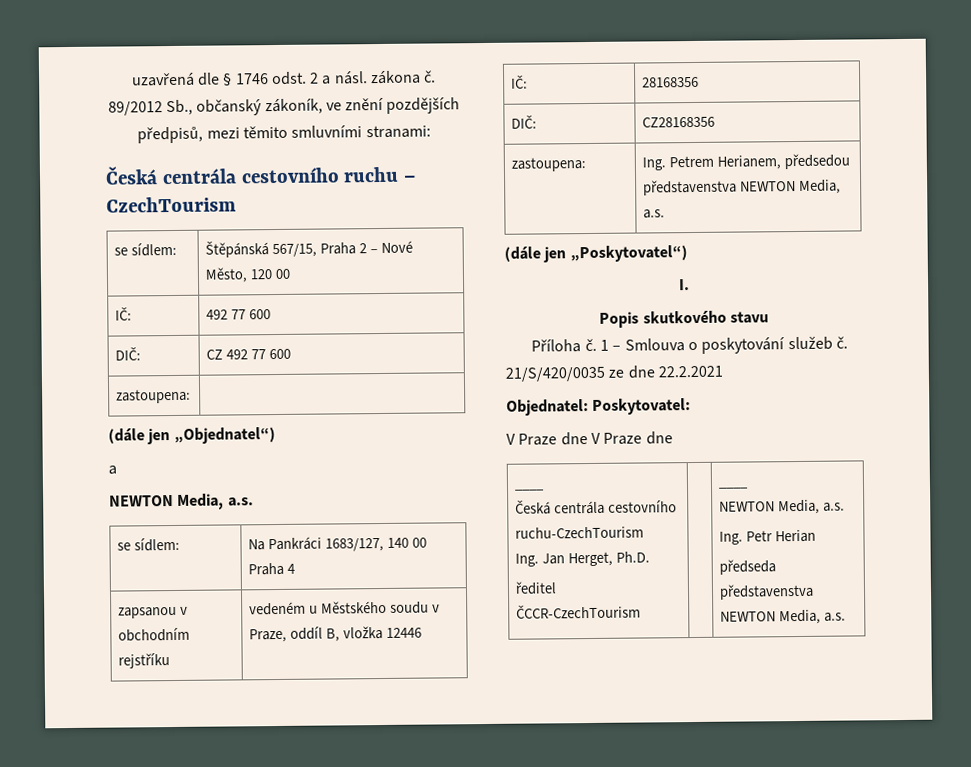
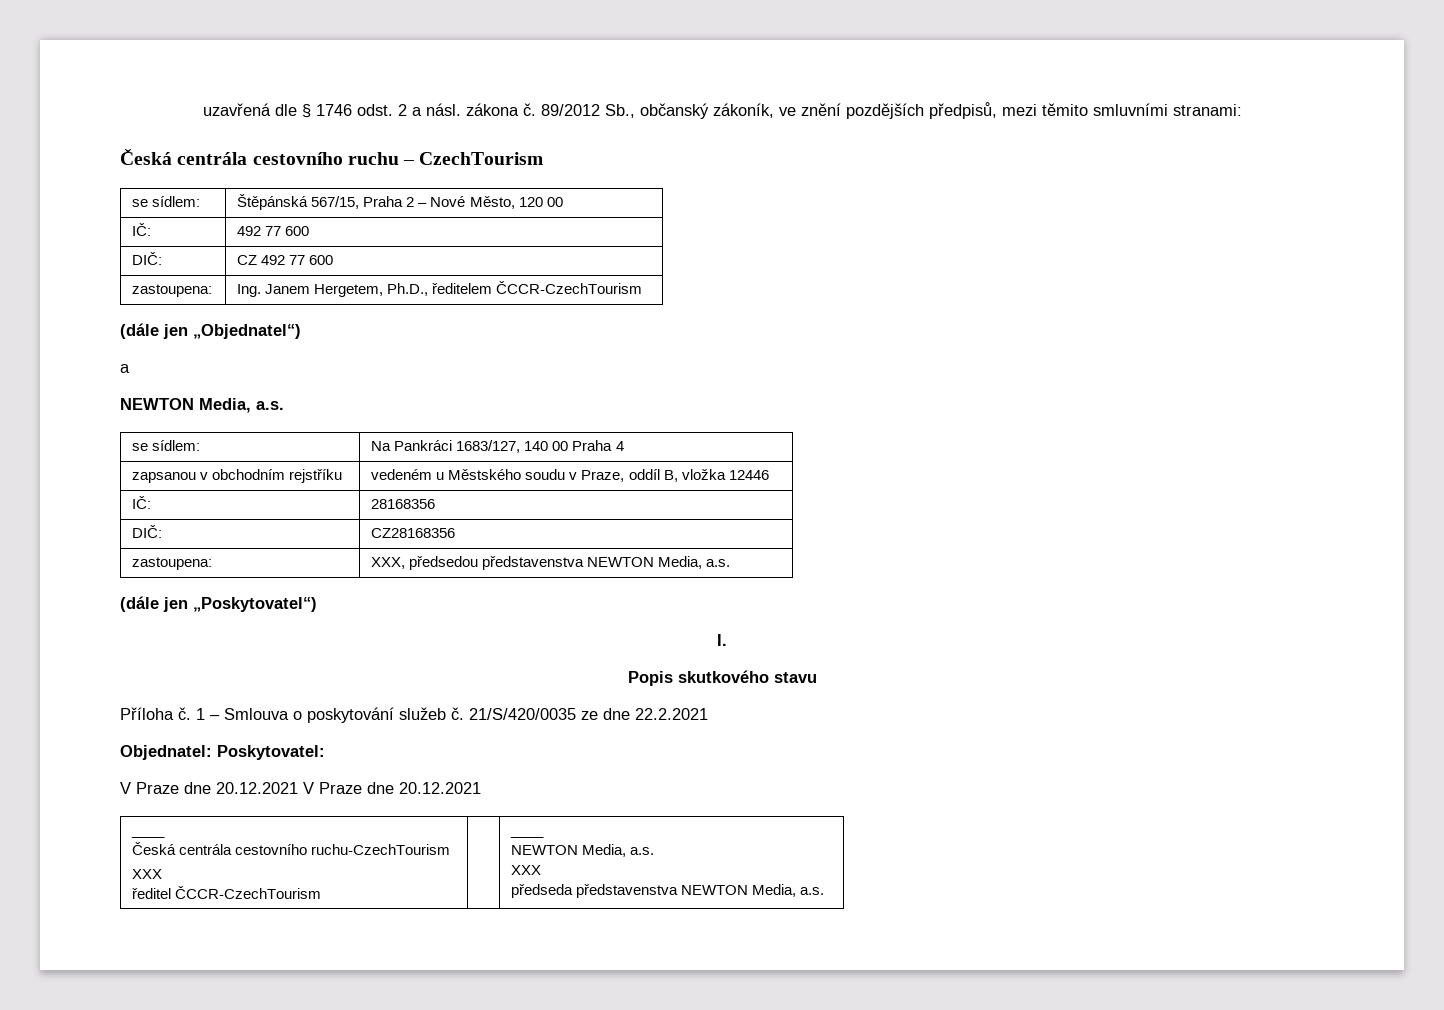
  DIČ: | CZ 492 77 600
- zastoupena: |
+ zastoupena: | Ing. Janem Hergetem, Ph.D., ředitelem ČCCR-CzechTourism
- zastoupena: | Ing. Petrem Herianem, předsedou představenstva NEWTON Media, a.s.
+ zastoupena: | XXX, předsedou představenstva NEWTON Media, a.s.
- V Praze dne V Praze dne
+ V Praze dne 20.12.2021 V Praze dne 20.12.2021
  ____
  Česká centrála cestovního ruchu-CzechTourism
- Ing. Jan Herget, Ph.D.
+ XXX
  ředitel ČCCR-CzechTourism | | ____
  NEWTON Media, a.s.
- Ing. Petr Herian
+ XXX

